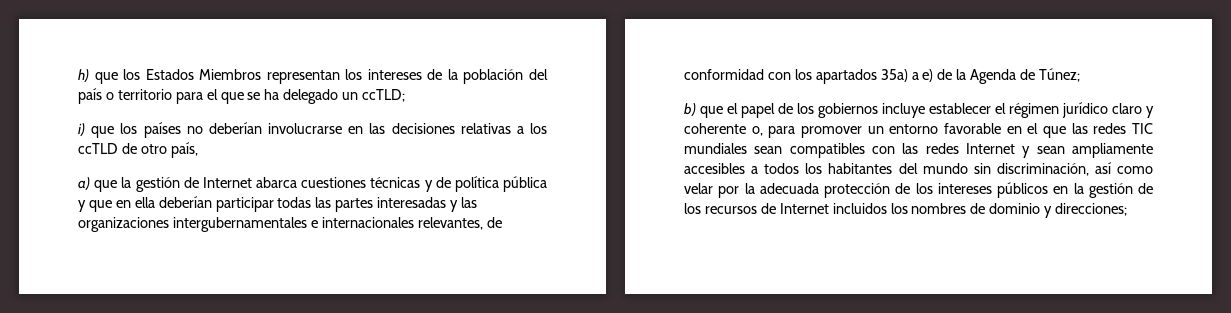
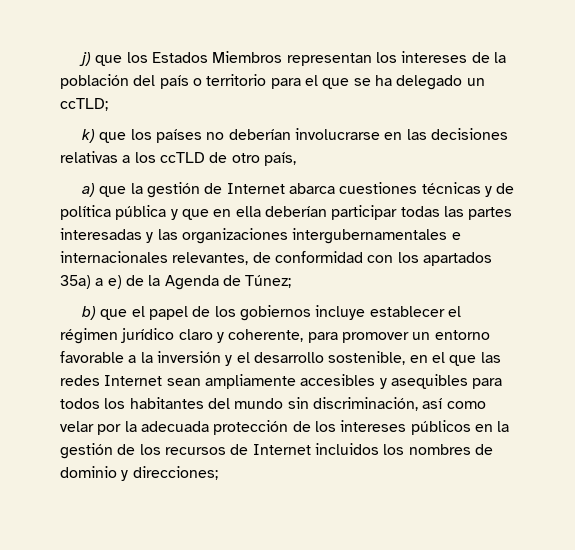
- h) que los Estados Miembros representan los intereses de la población del país o territorio para el que se ha delegado un ccTLD;
+ j) que los Estados Miembros representan los intereses de la población del país o territorio para el que se ha delegado un ccTLD;
- i) que los países no deberían involucrarse en las decisiones relativas a los ccTLD de otro país,
+ k) que los países no deberían involucrarse en las decisiones relativas a los ccTLD de otro país,
- b) que el papel de los gobiernos incluye establecer el régimen jurídico claro y coherente o, para promover un entorno favorable en el que las redes TIC mundiales sean compatibles con las redes Internet y sean ampliamente accesibles a todos los habitantes del mundo sin discriminación, así como velar por la adecuada protección de los intereses públicos en la gestión de los recursos de Internet incluidos los nombres de dominio y direcciones;
+ b) que el papel de los gobiernos incluye establecer el régimen jurídico claro y coherente, para promover un entorno favorable a la inversión y el desarrollo sostenible, en el que las redes Internet sean ampliamente accesibles y asequibles para todos los habitantes del mundo sin discriminación, así como velar por la adecuada protección de los intereses públicos en la gestión de los recursos de Internet incluidos los nombres de dominio y direcciones;

